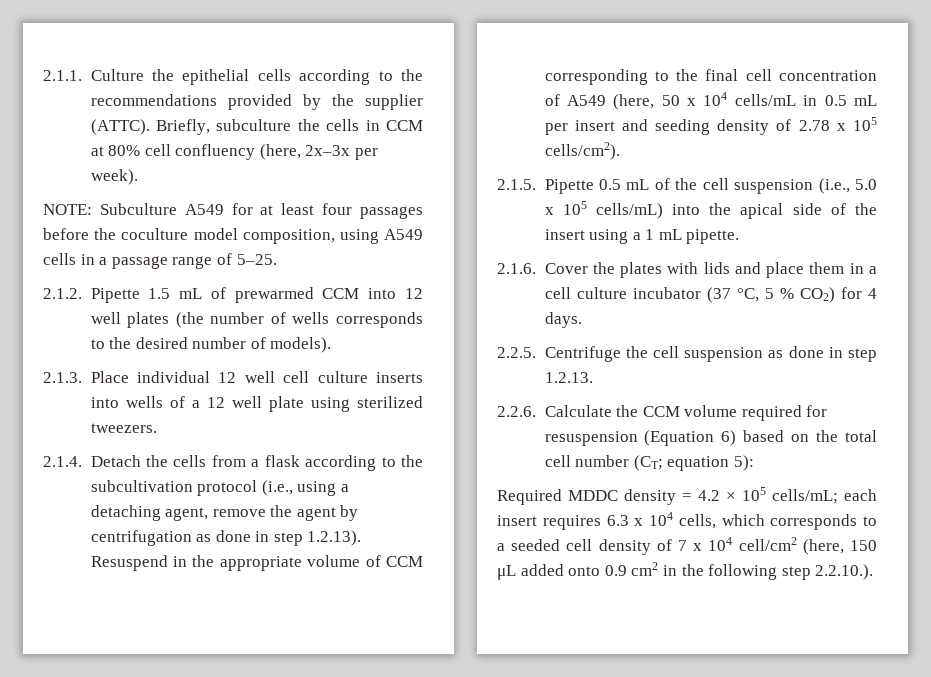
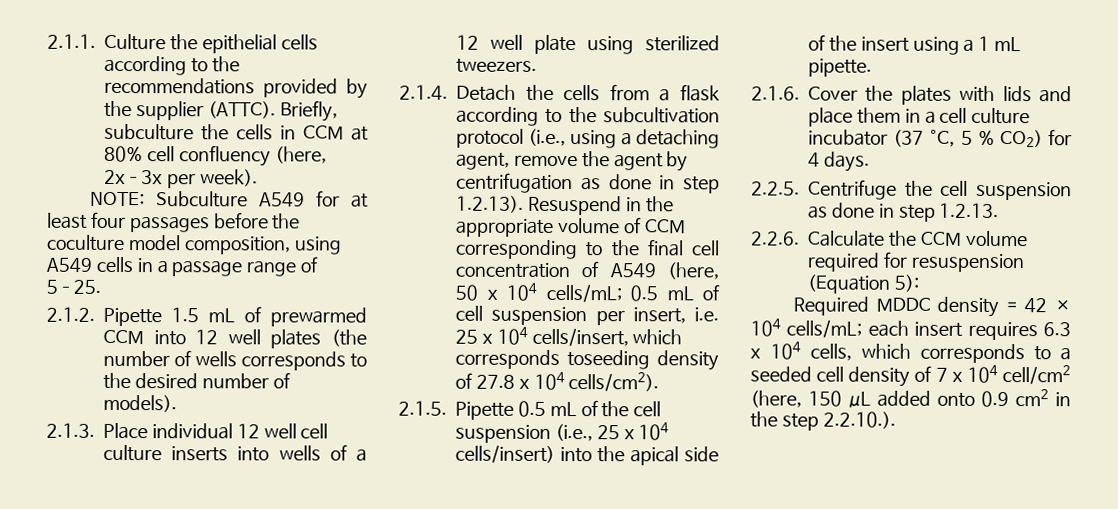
- 2.1.4. Detach the cells from a flask according to the subcultivation protocol (i.e., using a detaching agent, remove the agent by centrifugation as done in step 1.2.13). Resuspend in the appropriate volume of CCM corresponding to the final cell concentration of A549 (here, 50 x 104 cells/mL in 0.5 mL per insert and seeding density of 2.78 x 105 cells/cm2).
+ 2.1.4. Detach the cells from a flask according to the subcultivation protocol (i.e., using a detaching agent, remove the agent by centrifugation as done in step 1.2.13). Resuspend in the appropriate volume of CCM corresponding to the final cell concentration of A549 (here, 50 x 104 cells/mL; 0.5 mL of cell suspension per insert, i.e. 25 x 104 cells/insert, which corresponds toseeding density of 27.8 x 104 cells/cm2).
- 2.1.5. Pipette 0.5 mL of the cell suspension (i.e., 5.0 x 105 cells/mL) into the apical side of the insert using a 1 mL pipette.
+ 2.1.5. Pipette 0.5 mL of the cell suspension (i.e., 25 x 104 cells/insert) into the apical side of the insert using a 1 mL pipette.
- 2.2.6. Calculate the CCM volume required for resuspension (Equation 6) based on the total cell number (CT; equation 5):
+ 2.2.6. Calculate the CCM volume required for resuspension (Equation 5):
- Required MDDC density = 4.2 × 105 cells/mL; each insert requires 6.3 x 104 cells, which corresponds to a seeded cell density of 7 x 104 cell/cm2 (here, 150 μL added onto 0.9 cm2 in the following step 2.2.10.).
+ Required MDDC density = 42 × 104 cells/mL; each insert requires 6.3 x 104 cells, which corresponds to a seeded cell density of 7 x 104 cell/cm2 (here, 150 μL added onto 0.9 cm2 in the step 2.2.10.).

